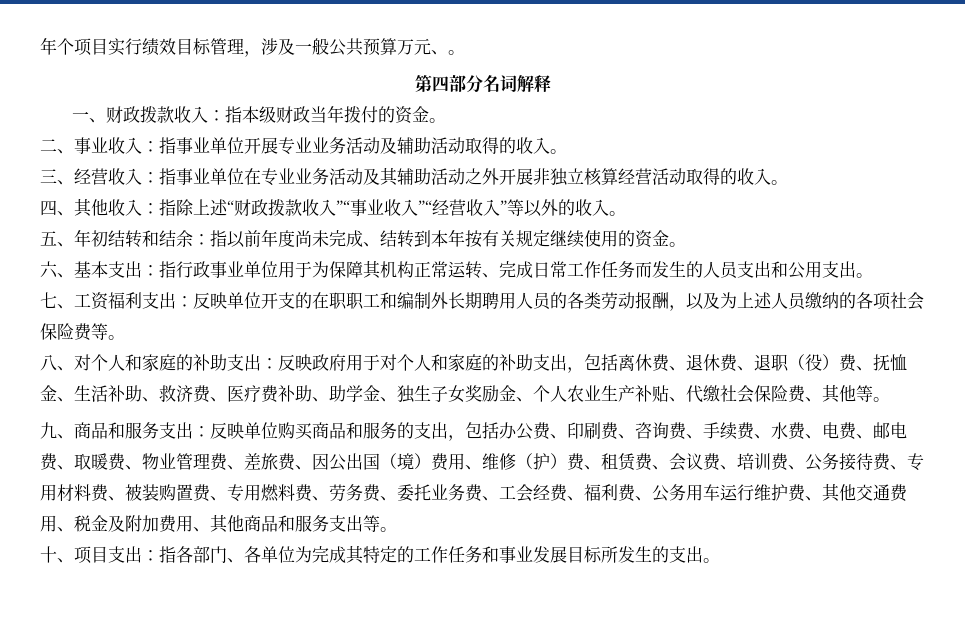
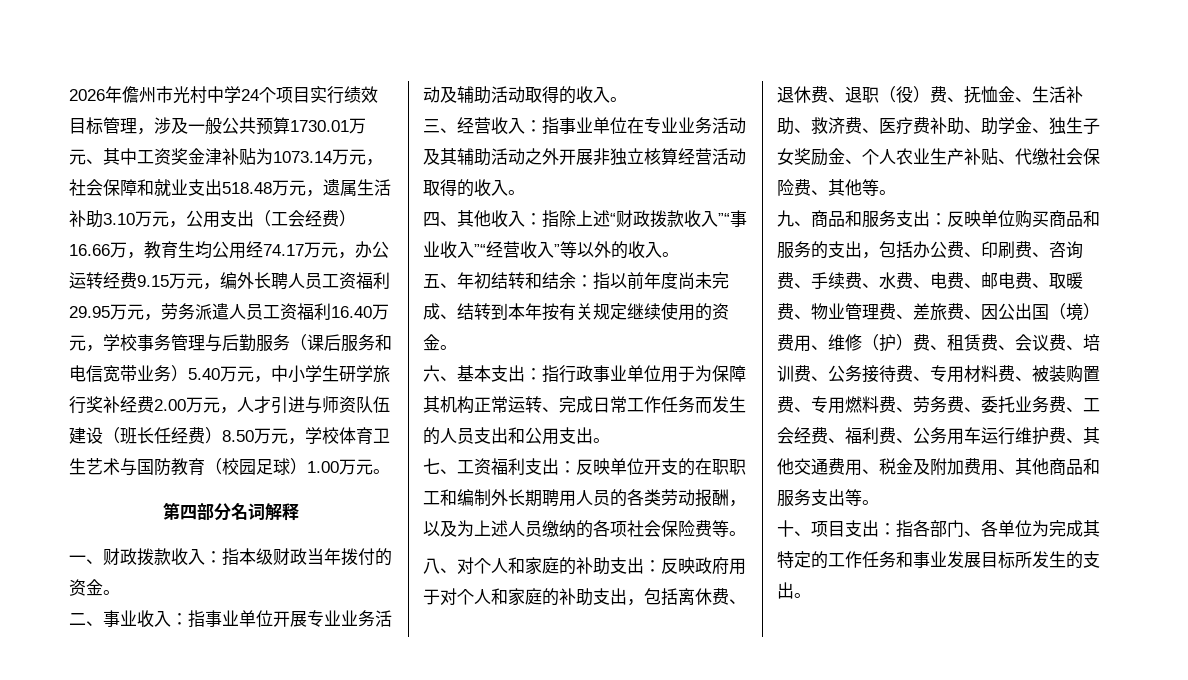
- 年个项目实行绩效目标管理，涉及一般公共预算万元、。
+ 2026年儋州市光村中学24个项目实行绩效目标管理，涉及一般公共预算1730.01万元、其中工资奖金津补贴为1073.14万元，社会保障和就业支出518.48万元，遗属生活补助3.10万元，公用支出（工会经费）16.66万，教育生均公用经74.17万元，办公运转经费9.15万元，编外长聘人员工资福利29.95万元，劳务派遣人员工资福利16.40万元，学校事务管理与后勤服务（课后服务和电信宽带业务）5.40万元，中小学生研学旅行奖补经费2.00万元，人才引进与师资队伍建设（班长任经费）8.50万元，学校体育卫生艺术与国防教育（校园足球）1.00万元。

